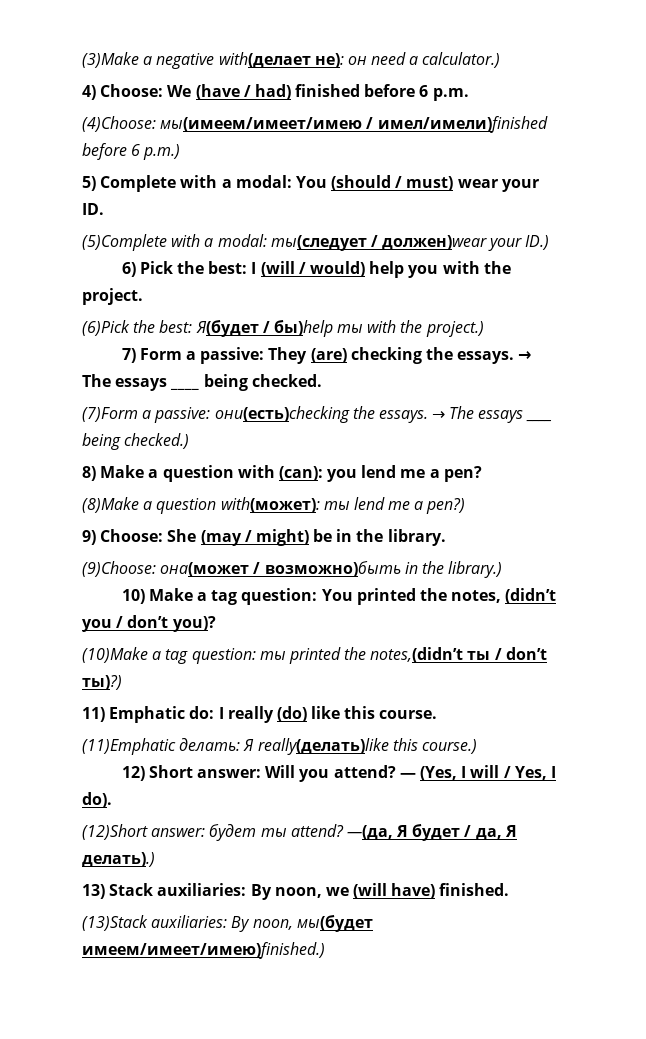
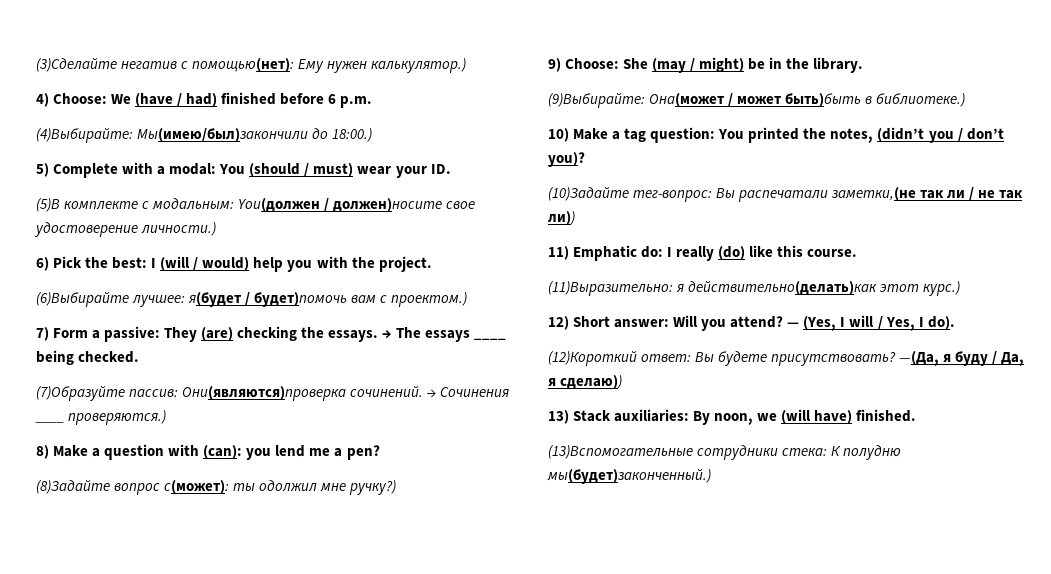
- (3)Make a negative with(делает не): он need a calculator.)
+ (3)Сделайте негатив с помощью(нет): Ему нужен калькулятор.)
- (4)Choose: мы(имеем/имеет/имею / имел/имели)finished before 6 p.m.)
+ (4)Выбирайте: Мы(имею/был)закончили до 18:00.)
- (5)Complete with a modal: ты(следует / должен)wear your ID.)
+ (5)В комплекте с модальным: You(должен / должен)носите свое удостоверение личности.)
- (6)Pick the best: Я(будет / бы)help ты with the project.)
+ (6)Выбирайте лучшее: я(будет / будет)помочь вам с проектом.)
- (7)Form a passive: они(есть)checking the essays. → The essays ____ being checked.)
+ (7)Образуйте пассив: Они(являются)проверка сочинений. → Сочинения ____ проверяются.)
- (8)Make a question with(может): ты lend me a pen?)
+ (8)Задайте вопрос с(может): ты одолжил мне ручку?)
- (9)Choose: она(может / возможно)быть in the library.)
+ (9)Выбирайте: Она(может / может быть)быть в библиотеке.)
- (10)Make a tag question: ты printed the notes,(didn’t ты / don’t ты)?)
+ (10)Задайте тег-вопрос: Вы распечатали заметки,(не так ли / не так ли))
- (11)Emphatic делать: Я really(делать)like this course.)
+ (11)Выразительно: я действительно(делать)как этот курс.)
- (12)Short answer: будет ты attend? —(да, Я будет / да, Я делать).)
+ (12)Короткий ответ: Вы будете присутствовать? —(Да, я буду / Да, я сделаю))
- (13)Stack auxiliaries: By noon, мы(будет имеем/имеет/имею)finished.)
+ (13)Вспомогательные сотрудники стека: К полудню мы(будет)законченный.)

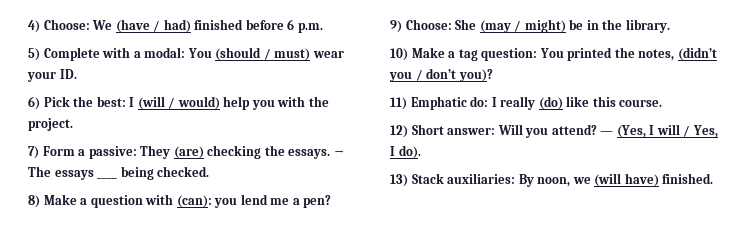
- (3)Сделайте негатив с помощью(нет): Ему нужен калькулятор.)
- (4)Выбирайте: Мы(имею/был)закончили до 18:00.)
- (5)В комплекте с модальным: You(должен / должен)носите свое удостоверение личности.)
- (6)Выбирайте лучшее: я(будет / будет)помочь вам с проектом.)
- (7)Образуйте пассив: Они(являются)проверка сочинений. → Сочинения ____ проверяются.)
- (8)Задайте вопрос с(может): ты одолжил мне ручку?)
- (9)Выбирайте: Она(может / может быть)быть в библиотеке.)
- (10)Задайте тег-вопрос: Вы распечатали заметки,(не так ли / не так ли))
- (11)Выразительно: я действительно(делать)как этот курс.)
- (12)Короткий ответ: Вы будете присутствовать? —(Да, я буду / Да, я сделаю))
- (13)Вспомогательные сотрудники стека: К полудню мы(будет)законченный.)

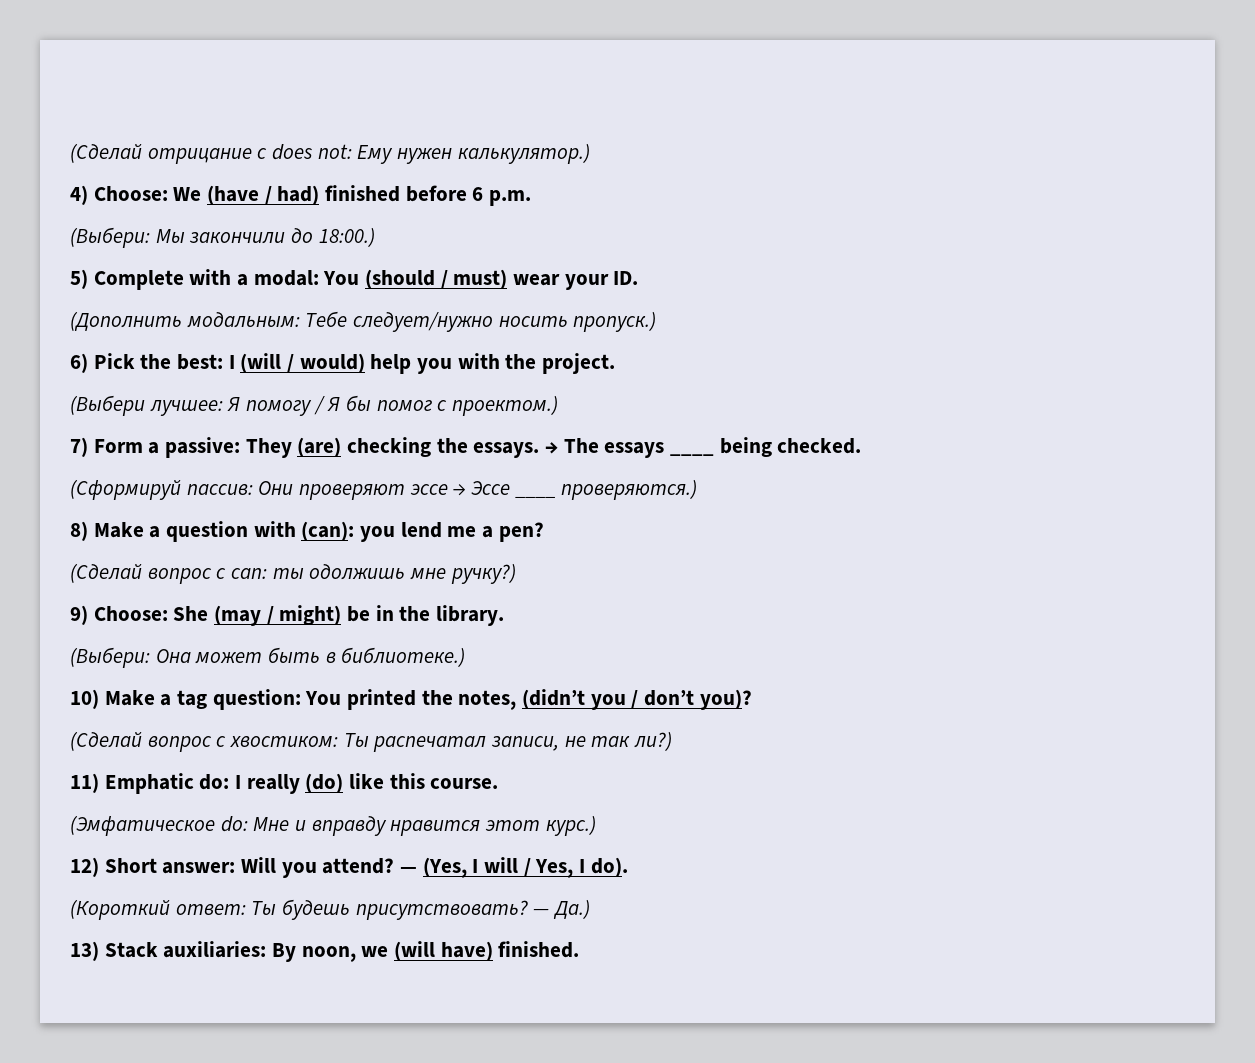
+ (Сделай отрицание с does not: Ему нужен калькулятор.)
+ (Выбери: Мы закончили до 18:00.)
+ (Дополнить модальным: Тебе следует/нужно носить пропуск.)
+ (Выбери лучшее: Я помогу / Я бы помог с проектом.)
+ (Сформируй пассив: Они проверяют эссе → Эссе ____ проверяются.)
+ (Сделай вопрос с can: ты одолжишь мне ручку?)
+ (Выбери: Она может быть в библиотеке.)
+ (Сделай вопрос с хвостиком: Ты распечатал записи, не так ли?)
+ (Эмфатическое do: Мне и вправду нравится этот курс.)
+ (Короткий ответ: Ты будешь присутствовать? — Да.)

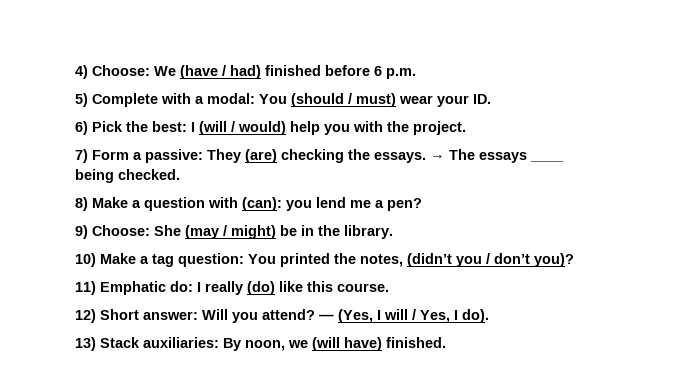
- (Сделай отрицание с does not: Ему нужен калькулятор.)
- (Выбери: Мы закончили до 18:00.)
- (Дополнить модальным: Тебе следует/нужно носить пропуск.)
- (Выбери лучшее: Я помогу / Я бы помог с проектом.)
- (Сформируй пассив: Они проверяют эссе → Эссе ____ проверяются.)
- (Сделай вопрос с can: ты одолжишь мне ручку?)
- (Выбери: Она может быть в библиотеке.)
- (Сделай вопрос с хвостиком: Ты распечатал записи, не так ли?)
- (Эмфатическое do: Мне и вправду нравится этот курс.)
- (Короткий ответ: Ты будешь присутствовать? — Да.)

